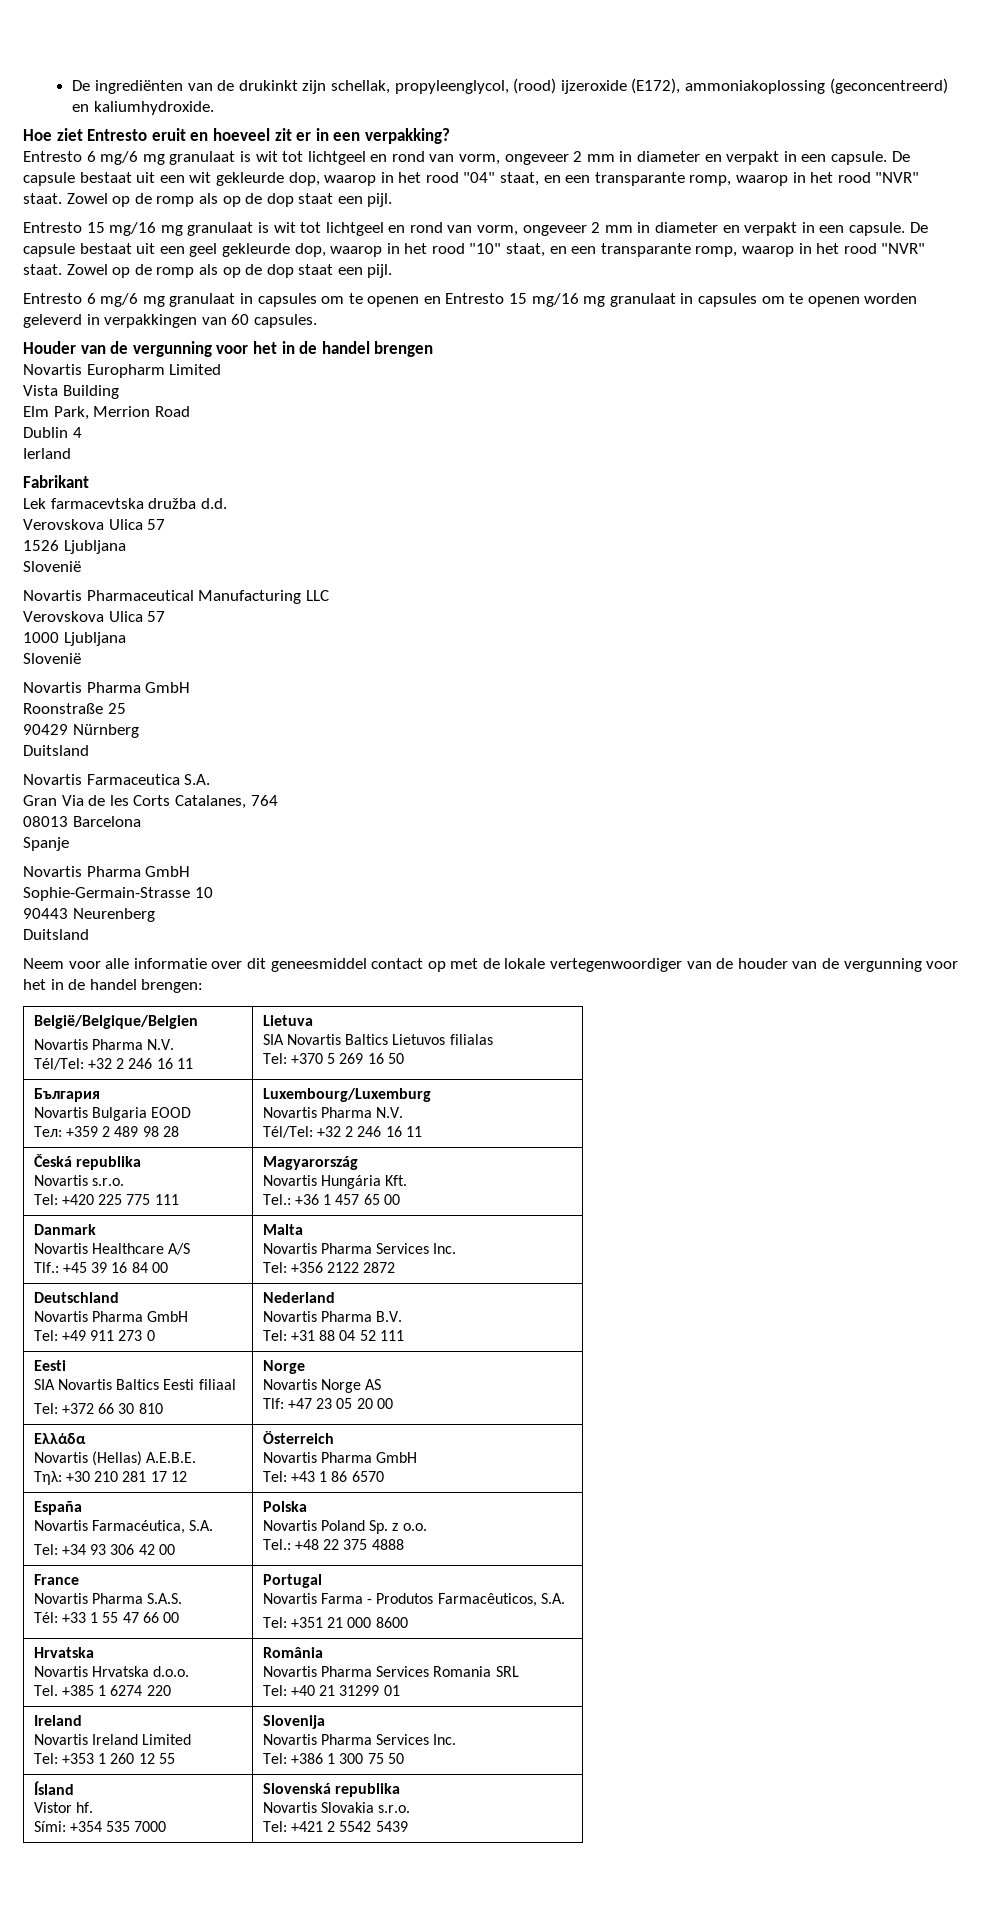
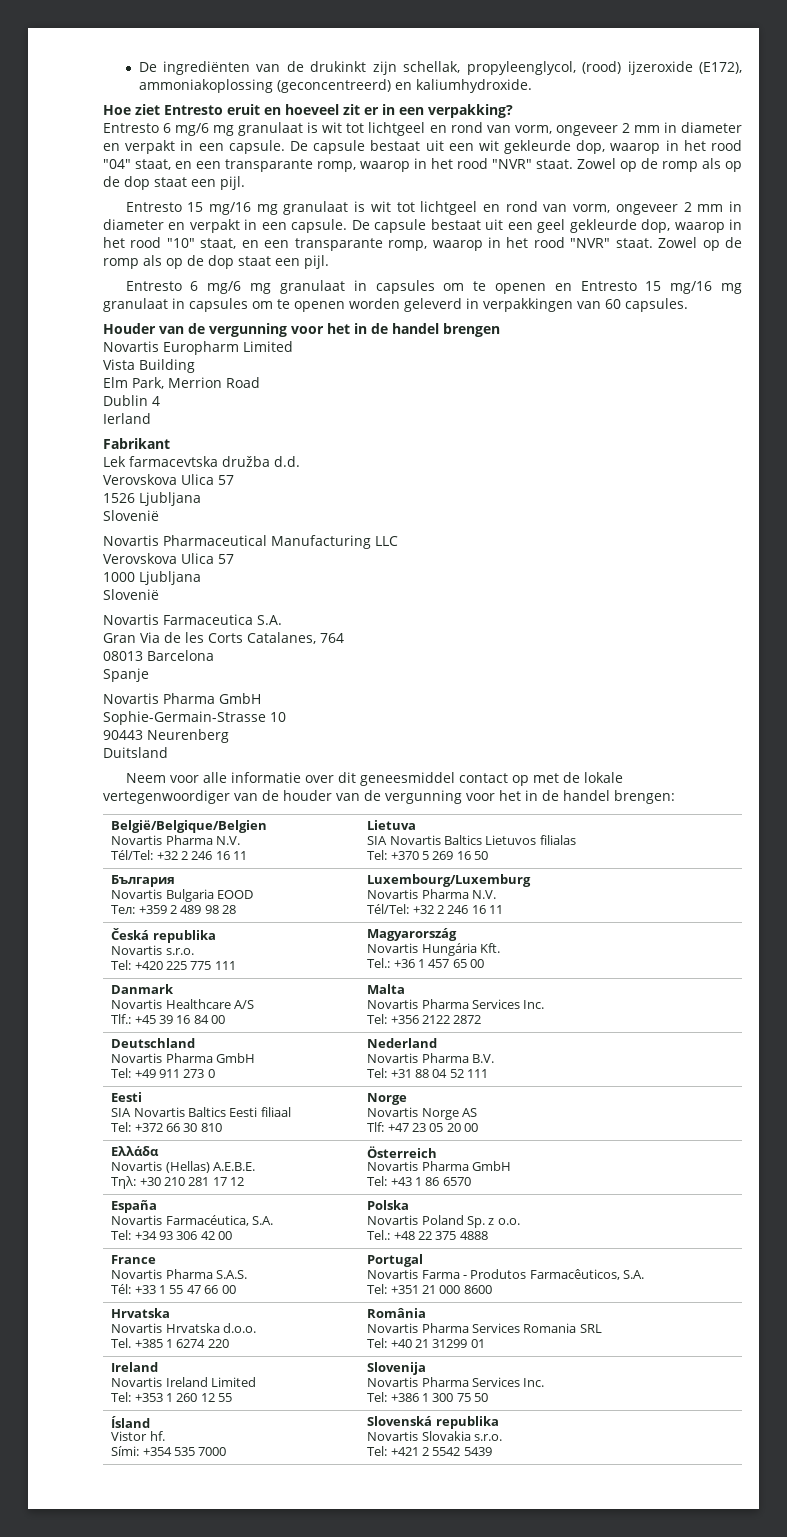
  1000 Ljubljana
  Slovenië
- Novartis Pharma GmbH
- Roonstraße 25
- 90429 Nürnberg
- Duitsland

